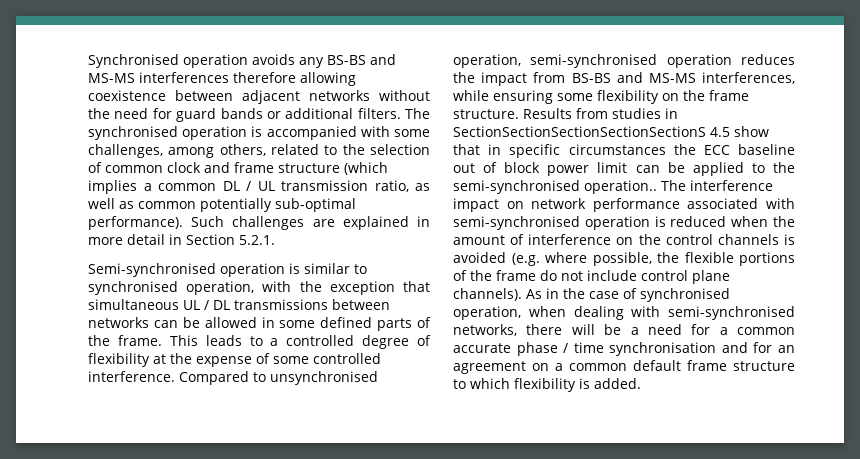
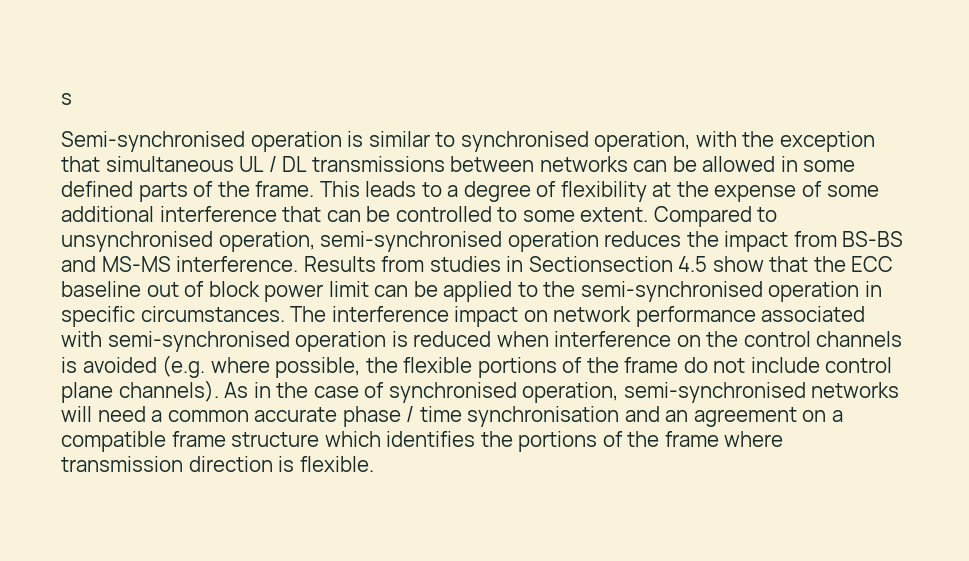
- Synchronised operation avoids any BS-BS and MS-MS interferences therefore allowing coexistence between adjacent networks without the need for guard bands or additional filters. The synchronised operation is accompanied with some challenges, among others, related to the selection of common clock and frame structure (which implies a common DL / UL transmission ratio, as well as common potentially sub-optimal performance). Such challenges are explained in more detail in Section 5.2.1.
+ s
- This leads to a controlled degree of flexibility at the expense of some controlled interference.
+ This leads to a degree of flexibility at the expense of some additional interference that can be controlled to some extent.
- Compared to unsynchronised operation, semi-synchronised operation reduces the impact from BS-BS and MS-MS interferences, while ensuring some flexibility on the frame structure.
+ Compared to unsynchronised operation, semi-synchronised operation reduces the impact from BS-BS and MS-MS interference.
- Results from studies in SectionSectionSectionSectionSectionS 4.5 show that in specific circumstances the ECC baseline out of block power limit can be applied to the semi-synchronised operation..
+ Results from studies in Sectionsection 4.5 show that the ECC baseline out of block power limit can be applied to the semi-synchronised operation in specific circumstances.
- The interference impact on network performance associated with semi-synchronised operation is reduced when the amount of interference on the control channels is avoided (e.g. where possible, the flexible portions of the frame do not include control plane channels).
+ The interference impact on network performance associated with semi-synchronised operation is reduced when interference on the control channels is avoided (e.g. where possible, the flexible portions of the frame do not include control plane channels).
- As in the case of synchronised operation, when dealing with semi-synchronised networks, there will be a need for a common accurate phase / time synchronisation and for an agreement on a common default frame structure to which flexibility is added.
+ As in the case of synchronised operation, semi-synchronised networks will need a common accurate phase / time synchronisation and an agreement on a compatible frame structure which identifies the portions of the frame where transmission direction is flexible.

